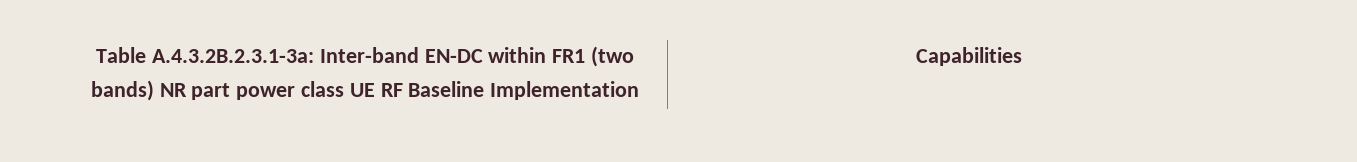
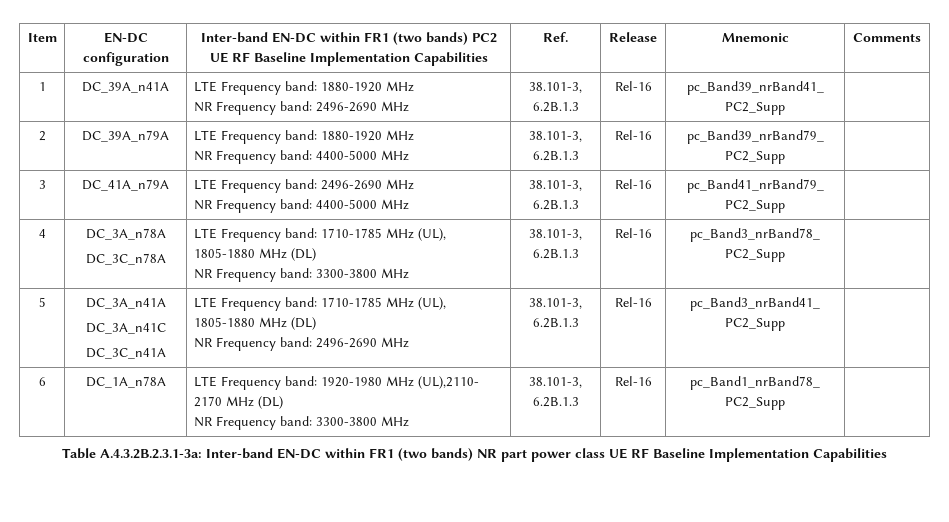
+ Item | EN-DC configuration | Inter-band EN-DC within FR1 (two bands) PC2 UE RF Baseline Implementation Capabilities | Ref. | Release | Mnemonic | Comments
+ 1 | DC_39A_n41A | LTE Frequency band: 1880-1920 MHz
+ NR Frequency band: 2496-2690 MHz | 38.101-3, 6.2B.1.3 | Rel-16 | pc_Band39_nrBand41_ PC2_Supp |
+ 2 | DC_39A_n79A | LTE Frequency band: 1880-1920 MHz
+ NR Frequency band: 4400-5000 MHz | 38.101-3, 6.2B.1.3 | Rel-16 | pc_Band39_nrBand79_ PC2_Supp |
+ 3 | DC_41A_n79A | LTE Frequency band: 2496-2690 MHz
+ NR Frequency band: 4400-5000 MHz | 38.101-3, 6.2B.1.3 | Rel-16 | pc_Band41_nrBand79_ PC2_Supp |
+ 4 | DC_3A_n78A
+ DC_3C_n78A | LTE Frequency band: 1710-1785 MHz (UL), 1805-1880 MHz (DL)
+ NR Frequency band: 3300-3800 MHz | 38.101-3, 6.2B.1.3 | Rel-16 | pc_Band3_nrBand78_ PC2_Supp |
+ 5 | DC_3A_n41A
+ DC_3A_n41C
+ DC_3C_n41A | LTE Frequency band: 1710-1785 MHz (UL), 1805-1880 MHz (DL)
+ NR Frequency band: 2496-2690 MHz | 38.101-3, 6.2B.1.3 | Rel-16 | pc_Band3_nrBand41_ PC2_Supp |
+ 6 | DC_1A_n78A | LTE Frequency band: 1920-1980 MHz (UL),2110- 2170 MHz (DL)
+ NR Frequency band: 3300-3800 MHz | 38.101-3, 6.2B.1.3 | Rel-16 | pc_Band1_nrBand78_ PC2_Supp |

